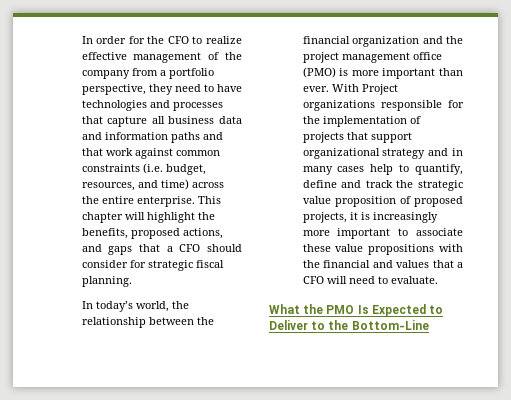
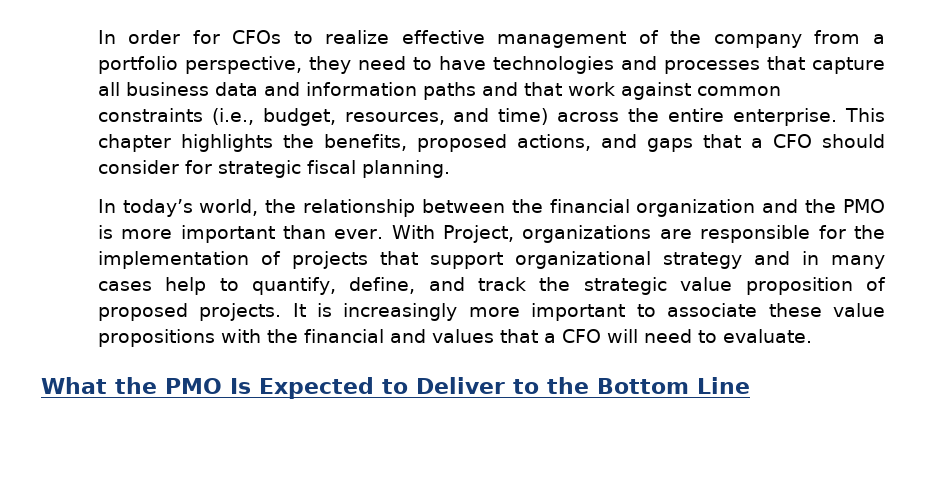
- In order for the CFO to realize effective management of the company from a portfolio perspective, they need to have technologies and processes that capture all business data and information paths and that work against common constraints (i.e. budget, resources, and time) across the entire enterprise.
+ In order for CFOs to realize effective management of the company from a portfolio perspective, they need to have technologies and processes that capture all business data and information paths and that work against common constraints (i.e., budget, resources, and time) across the entire enterprise.
- This chapter will highlight the benefits, proposed actions, and gaps that a CFO should consider for strategic fiscal planning.
+ This chapter highlights the benefits, proposed actions, and gaps that a CFO should consider for strategic fiscal planning.
- In today’s world, the relationship between the financial organization and the project management office (PMO) is more important than ever.
+ In today’s world, the relationship between the financial organization and the PMO is more important than ever.
- With Project organizations responsible for the implementation of projects that support organizational strategy and in many cases help to quantify, define and track the strategic value proposition of proposed projects, it is increasingly more important to associate these value propositions with the financial and values that a CFO will need to evaluate.
+ With Project, organizations are responsible for the implementation of projects that support organizational strategy and in many cases help to quantify, define, and track the strategic value proposition of proposed projects. It is increasingly more important to associate these value propositions with the financial and values that a CFO will need to evaluate.
- What the PMO Is Expected to Deliver to the Bottom-Line
+ What the PMO Is Expected to Deliver to the Bottom Line

